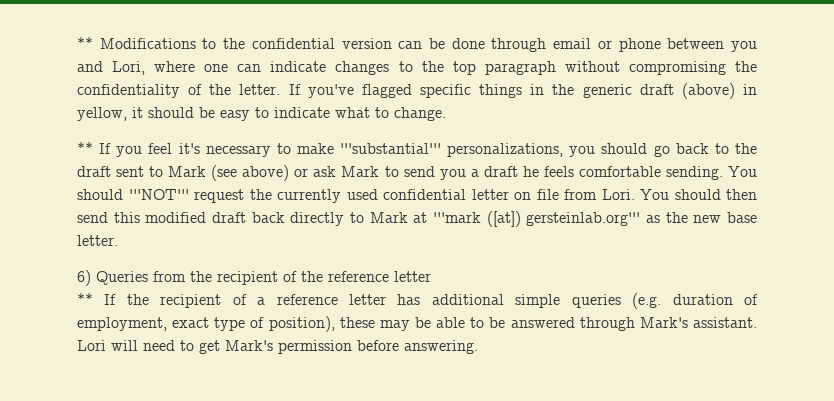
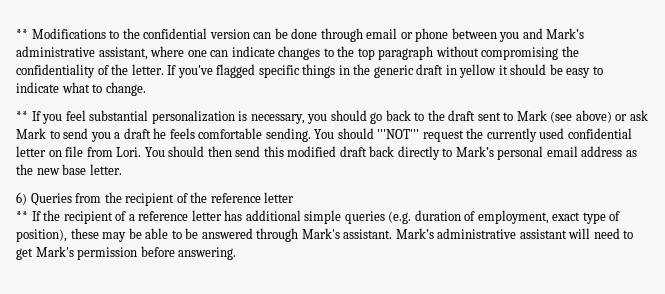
- ** Modifications to the confidential version can be done through email or phone between you and Lori, where one can indicate changes to the top paragraph without compromising the confidentiality of the letter.
+ ** Modifications to the confidential version can be done through email or phone between you and Mark’s administrative assistant, where one can indicate changes to the top paragraph without compromising the confidentiality of the letter.
- If you've flagged specific things in the generic draft (above) in yellow, it should be easy to indicate what to change.
+ If you've flagged specific things in the generic draft in yellow it should be easy to indicate what to change.
- ** If you feel it's necessary to make '''substantial''' personalizations, you should go back to the draft sent to Mark (see above) or ask Mark to send you a draft he feels comfortable sending.
+ ** If you feel substantial personalization is necessary, you should go back to the draft sent to Mark (see above) or ask Mark to send you a draft he feels comfortable sending.
- You should then send this modified draft back directly to Mark at '''mark ([at]) gersteinlab.org''' as the new base letter.
+ You should then send this modified draft back directly to Mark’s personal email address as the new base letter.
- Lori will need to get Mark's permission before answering.
+ Mark’s administrative assistant will need to get Mark's permission before answering.

